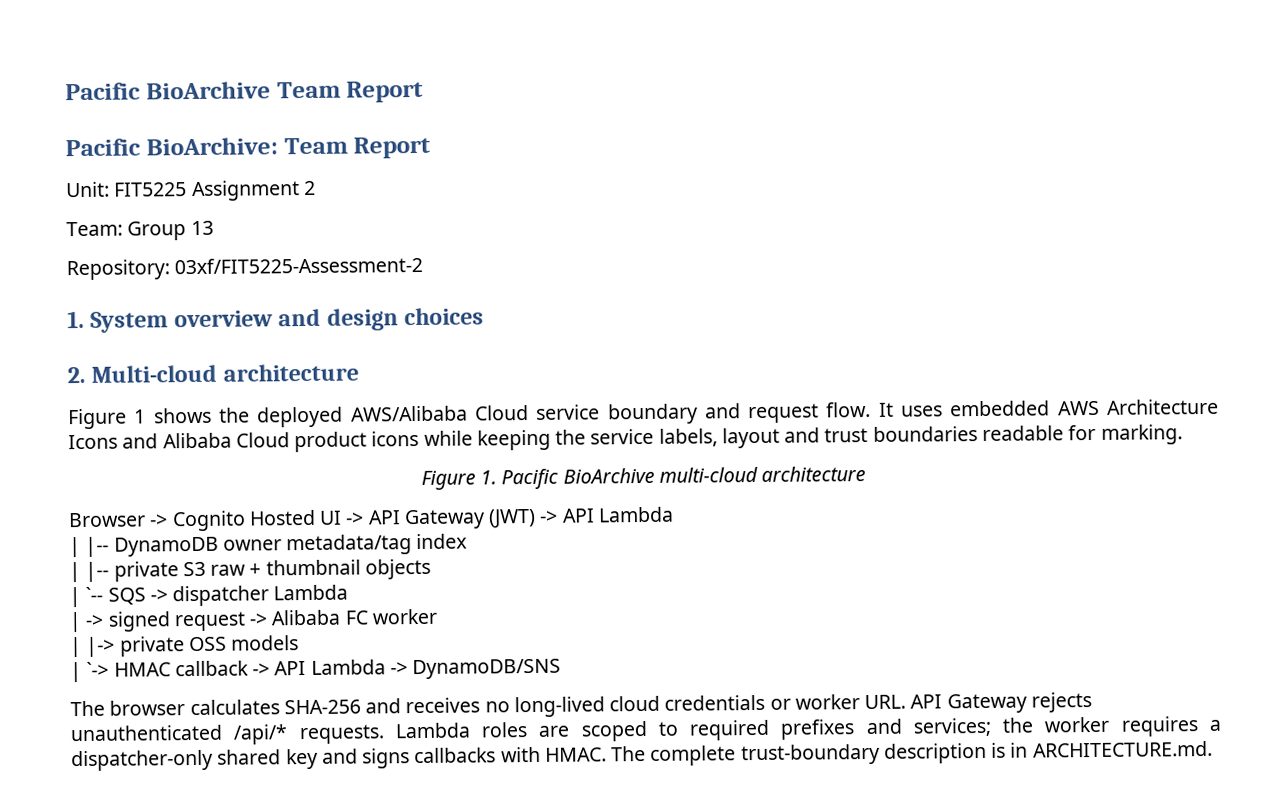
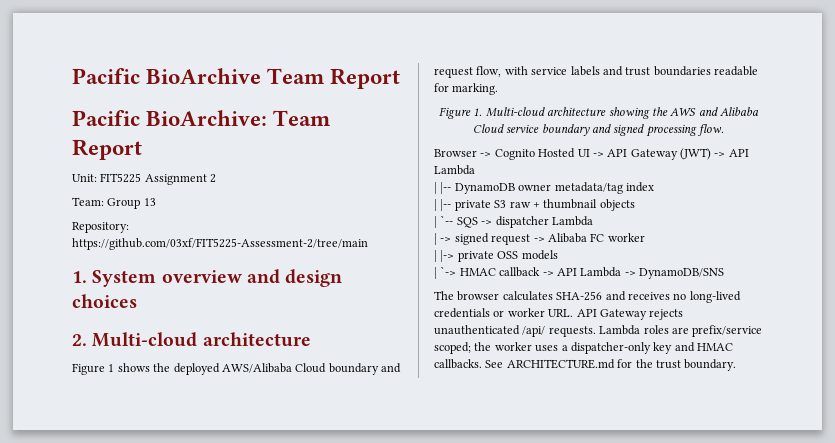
- Repository: 03xf/FIT5225-Assessment-2
+ Repository: https://github.com/03xf/FIT5225-Assessment-2/tree/main
- Figure 1 shows the deployed AWS/Alibaba Cloud service boundary and request flow. It uses embedded AWS Architecture Icons and Alibaba Cloud product icons while keeping the service labels, layout and trust boundaries readable for marking.
+ Figure 1 shows the deployed AWS/Alibaba Cloud boundary and request flow, with service labels and trust boundaries readable for marking.
- Figure 1. Pacific BioArchive multi-cloud architecture
+ Figure 1. Multi-cloud architecture showing the AWS and Alibaba Cloud service boundary and signed processing flow.
- The browser calculates SHA-256 and receives no long-lived cloud credentials or worker URL. API Gateway rejects unauthenticated /api/* requests.
+ The browser calculates SHA-256 and receives no long-lived credentials or worker URL. API Gateway rejects unauthenticated /api/ requests.
- Lambda roles are scoped to required prefixes and services; the worker requires a dispatcher-only shared key and signs callbacks with HMAC. The complete trust-boundary description is in ARCHITECTURE.md.
+ Lambda roles are prefix/service scoped; the worker uses a dispatcher-only key and HMAC callbacks. See ARCHITECTURE.md for the trust boundary.

